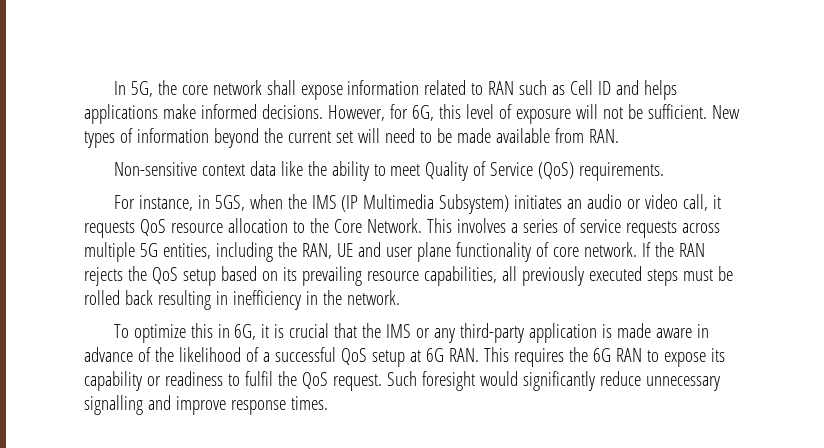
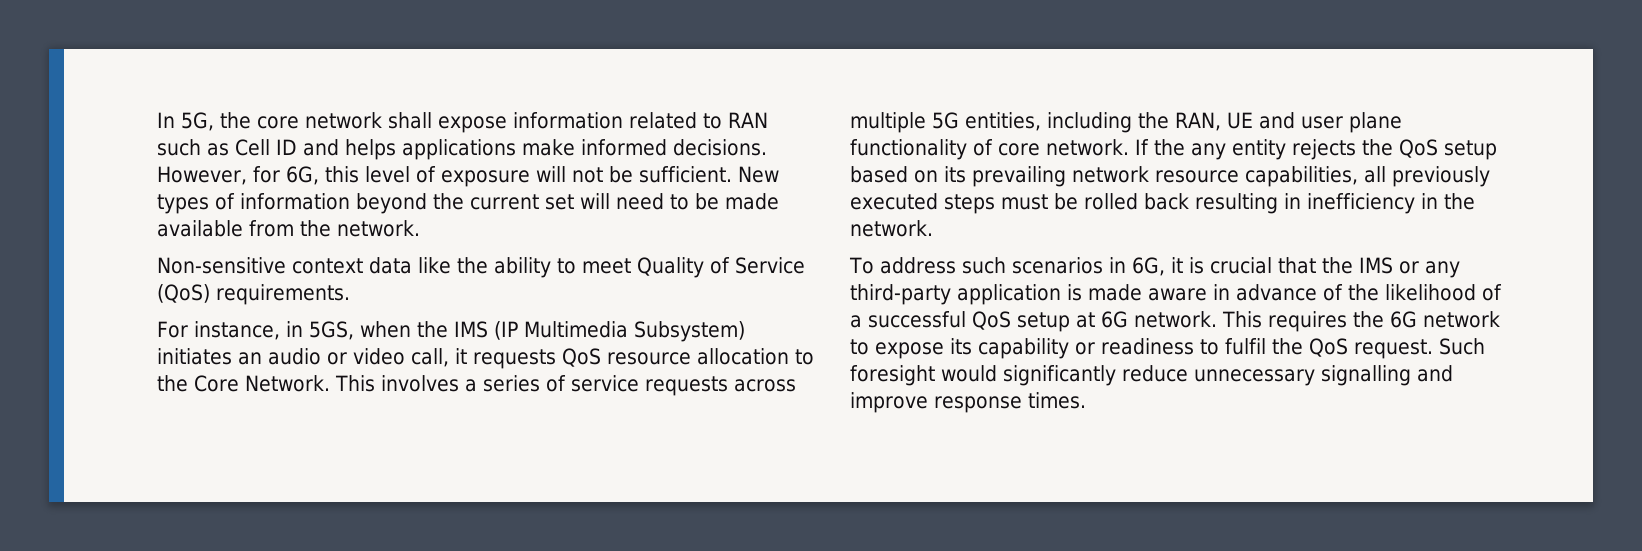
- New types of information beyond the current set will need to be made available from RAN.
+ New types of information beyond the current set will need to be made available from the network.
- If the RAN rejects the QoS setup based on its prevailing resource capabilities, all previously executed steps must be rolled back resulting in inefficiency in the network.
+ If the any entity rejects the QoS setup based on its prevailing network resource capabilities, all previously executed steps must be rolled back resulting in inefficiency in the network.
- To optimize this in 6G, it is crucial that the IMS or any third-party application is made aware in advance of the likelihood of a successful QoS setup at 6G RAN. This requires the 6G RAN to expose its capability or readiness to fulfil the QoS request.
+ To address such scenarios in 6G, it is crucial that the IMS or any third-party application is made aware in advance of the likelihood of a successful QoS setup at 6G network. This requires the 6G network to expose its capability or readiness to fulfil the QoS request.

